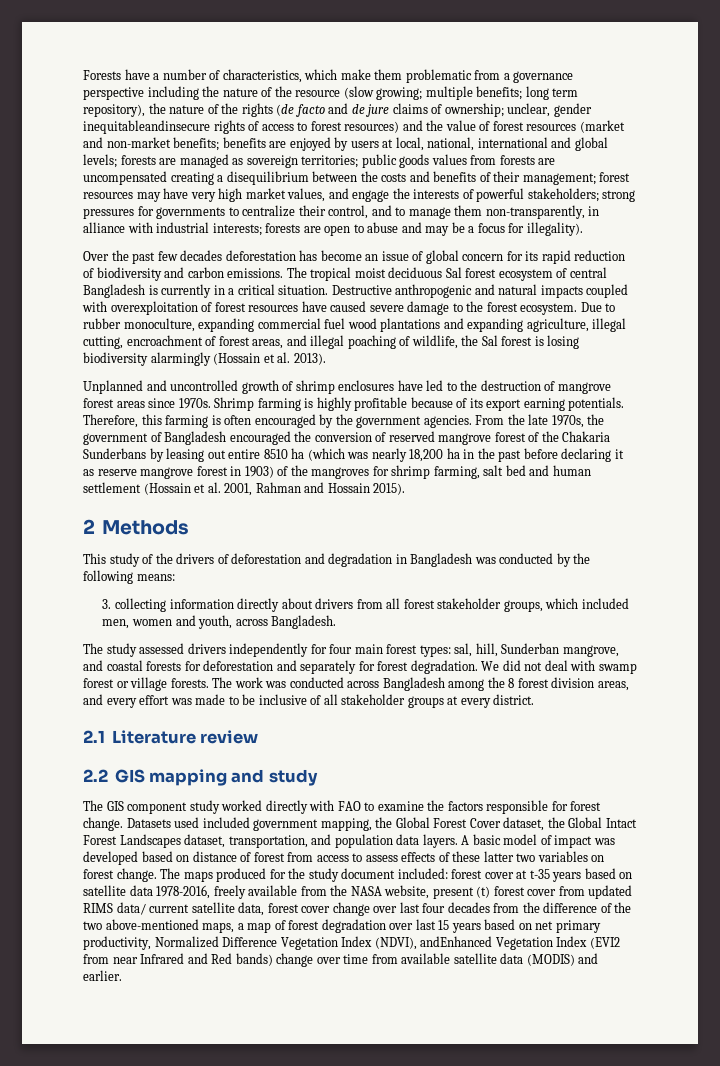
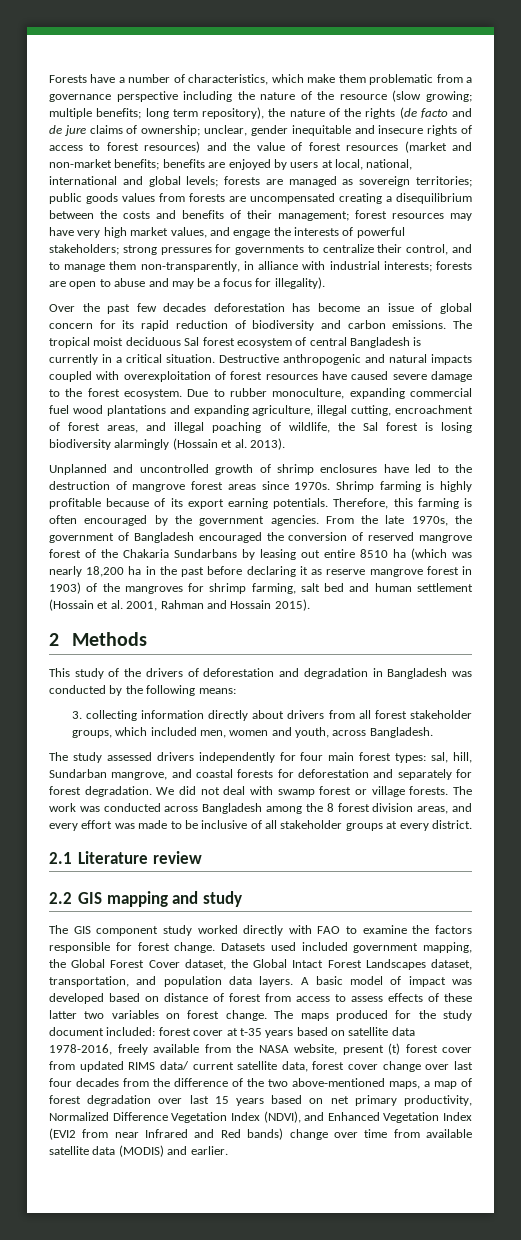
- unclear, gender inequitableandinsecure rights of access to forest resources) and the value of forest resources (market and non-market benefits;
+ unclear, gender inequitable and insecure rights of access to forest resources) and the value of forest resources (market and non-market benefits;
- From the late 1970s, the government of Bangladesh encouraged the conversion of reserved mangrove forest of the Chakaria Sunderbans by leasing out entire 8510 ha (which was nearly 18,200 ha in the past before declaring it as reserve mangrove forest in 1903) of the mangroves for shrimp farming, salt bed and human settlement (Hossain et al. 2001, Rahman and Hossain 2015).
+ From the late 1970s, the government of Bangladesh encouraged the conversion of reserved mangrove forest of the Chakaria Sundarbans by leasing out entire 8510 ha (which was nearly 18,200 ha in the past before declaring it as reserve mangrove forest in 1903) of the mangroves for shrimp farming, salt bed and human settlement (Hossain et al. 2001, Rahman and Hossain 2015).
- The study assessed drivers independently for four main forest types: sal, hill, Sunderban mangrove, and coastal forests for deforestation and separately for forest degradation.
+ The study assessed drivers independently for four main forest types: sal, hill, Sundarban mangrove, and coastal forests for deforestation and separately for forest degradation.
- forest cover at t-35 years based on satellite data 1978-2016, freely available from the NASA website, present (t) forest cover from updated RIMS data/ current satellite data, forest cover change over last four decades from the difference of the two above-mentioned maps, a map of forest degradation over last 15 years based on net primary productivity, Normalized Difference Vegetation Index (NDVI), andEnhanced Vegetation Index (EVI2 from near Infrared and Red bands) change over time from available satellite data (MODIS) and earlier.
+ forest cover at t-35 years based on satellite data 1978-2016, freely available from the NASA website, present (t) forest cover from updated RIMS data/ current satellite data, forest cover change over last four decades from the difference of the two above-mentioned maps, a map of forest degradation over last 15 years based on net primary productivity, Normalized Difference Vegetation Index (NDVI), and Enhanced Vegetation Index (EVI2 from near Infrared and Red bands) change over time from available satellite data (MODIS) and earlier.

